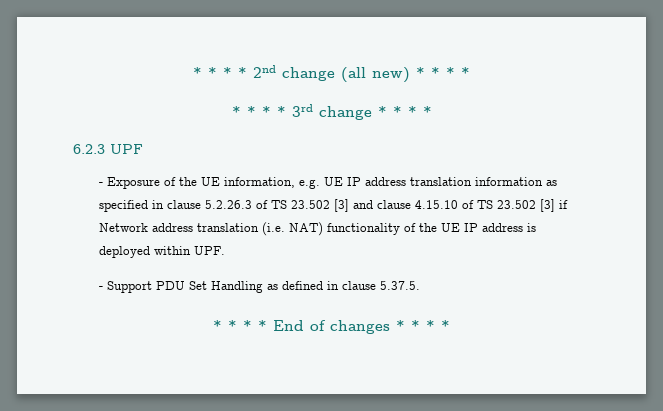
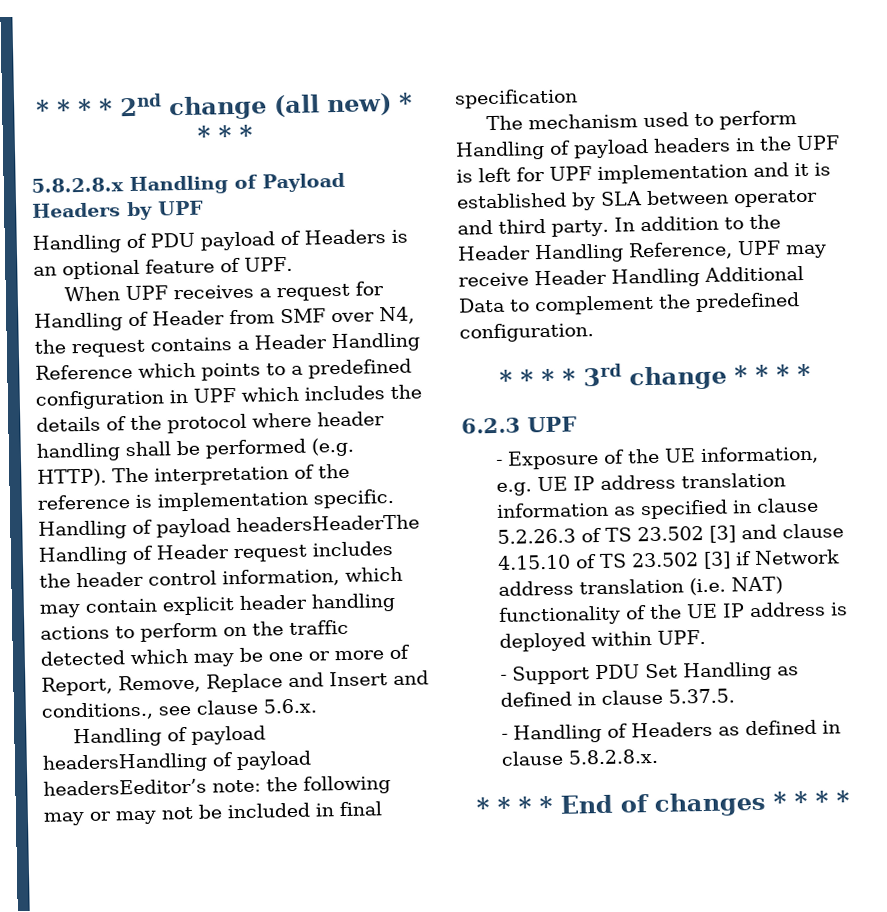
+ 5.8.2.8.x Handling of Payload Headers by UPF
+ Handling of PDU payload of Headers is an optional feature of UPF.
+ When UPF receives a request for Handling of Header from SMF over N4, the request contains a Header Handling Reference which points to a predefined configuration in UPF which includes the details of the protocol where header handling shall be performed (e.g. HTTP). The interpretation of the reference is implementation specific. Handling of payload headersHeaderThe Handling of Header request includes the header control information, which may contain explicit header handling actions to perform on the traffic detected which may be one or more of Report, Remove, Replace and Insert and conditions., see clause 5.6.x.
+ Handling of payload headersHandling of payload headersEeditor’s note: the following may or may not be included in final specification
+ The mechanism used to perform Handling of payload headers in the UPF is left for UPF implementation and it is established by SLA between operator and third party. In addition to the Header Handling Reference, UPF may receive Header Handling Additional Data to complement the predefined configuration.
+ - Handling of Headers as defined in clause 5.8.2.8.x.

